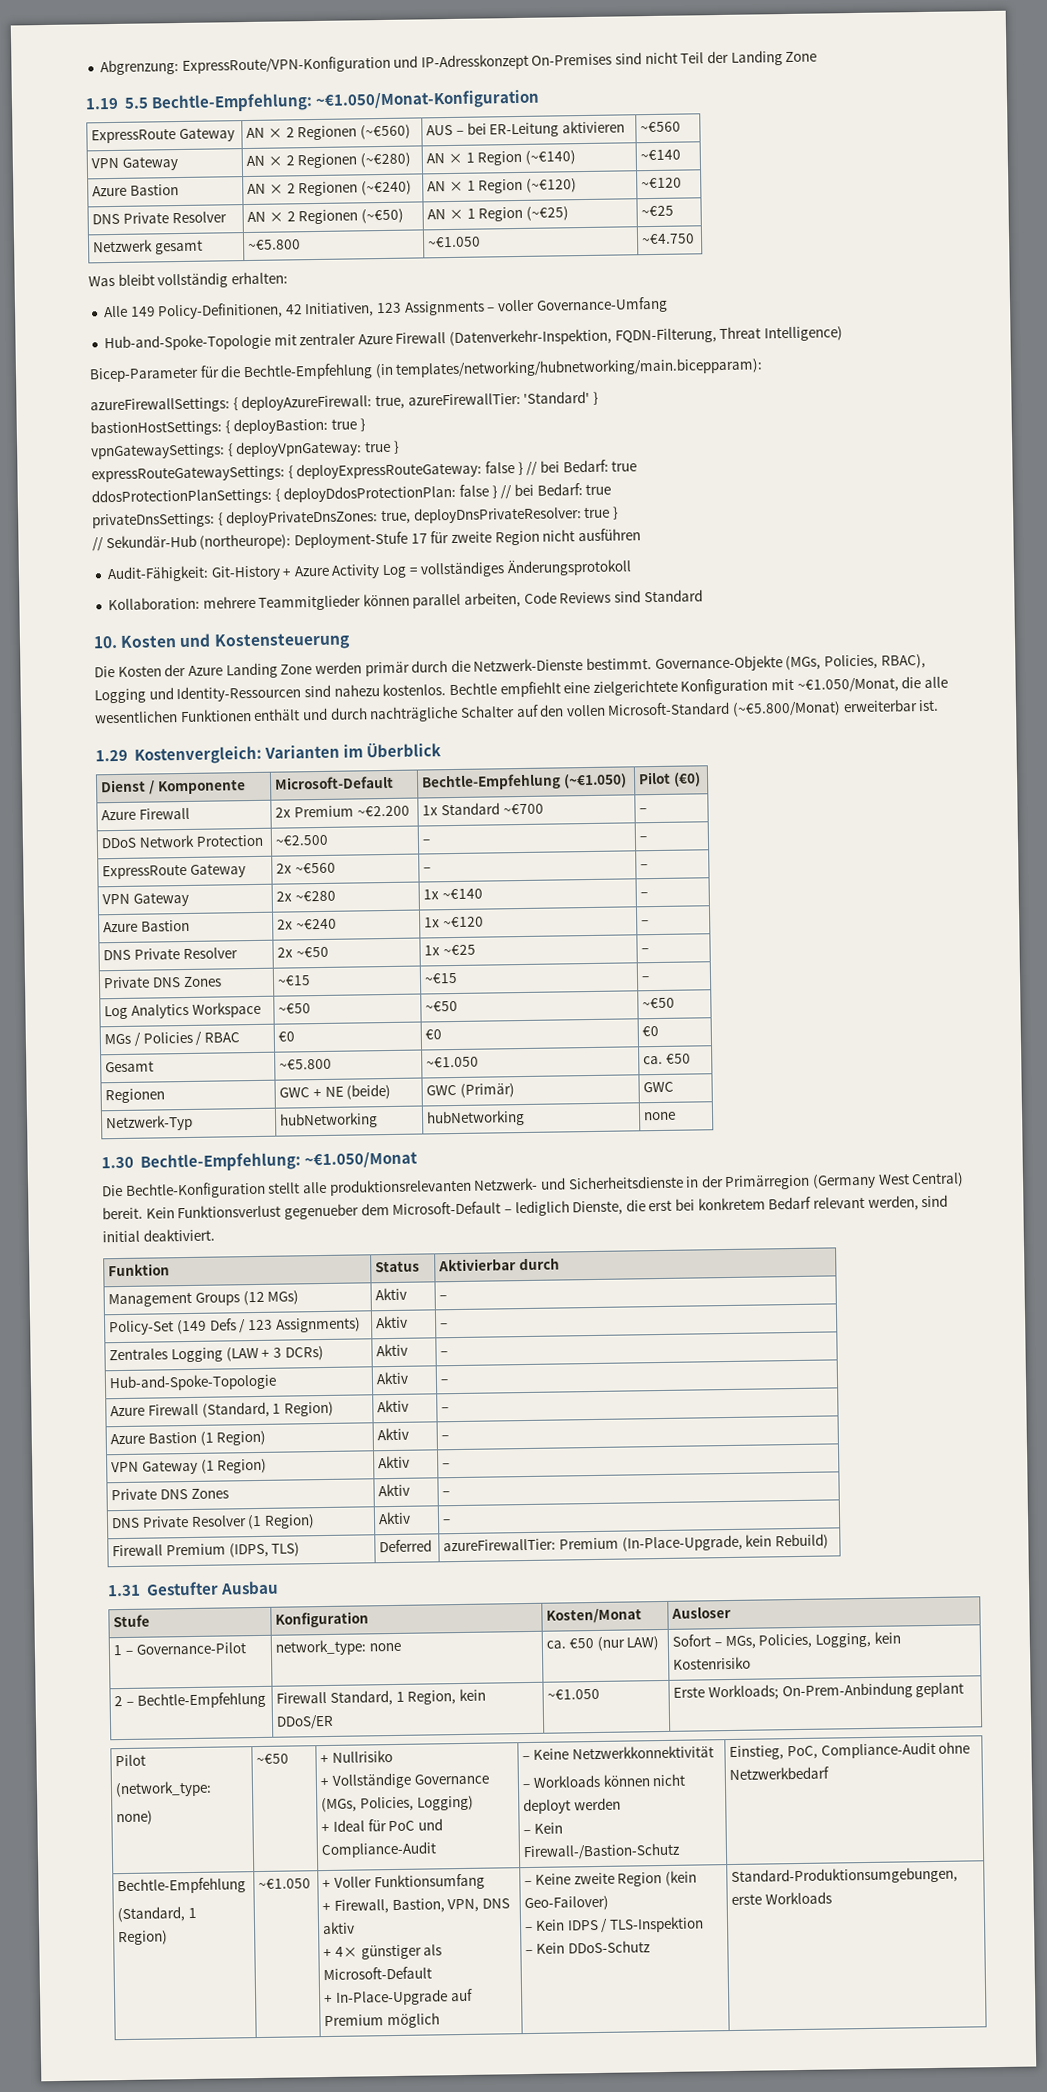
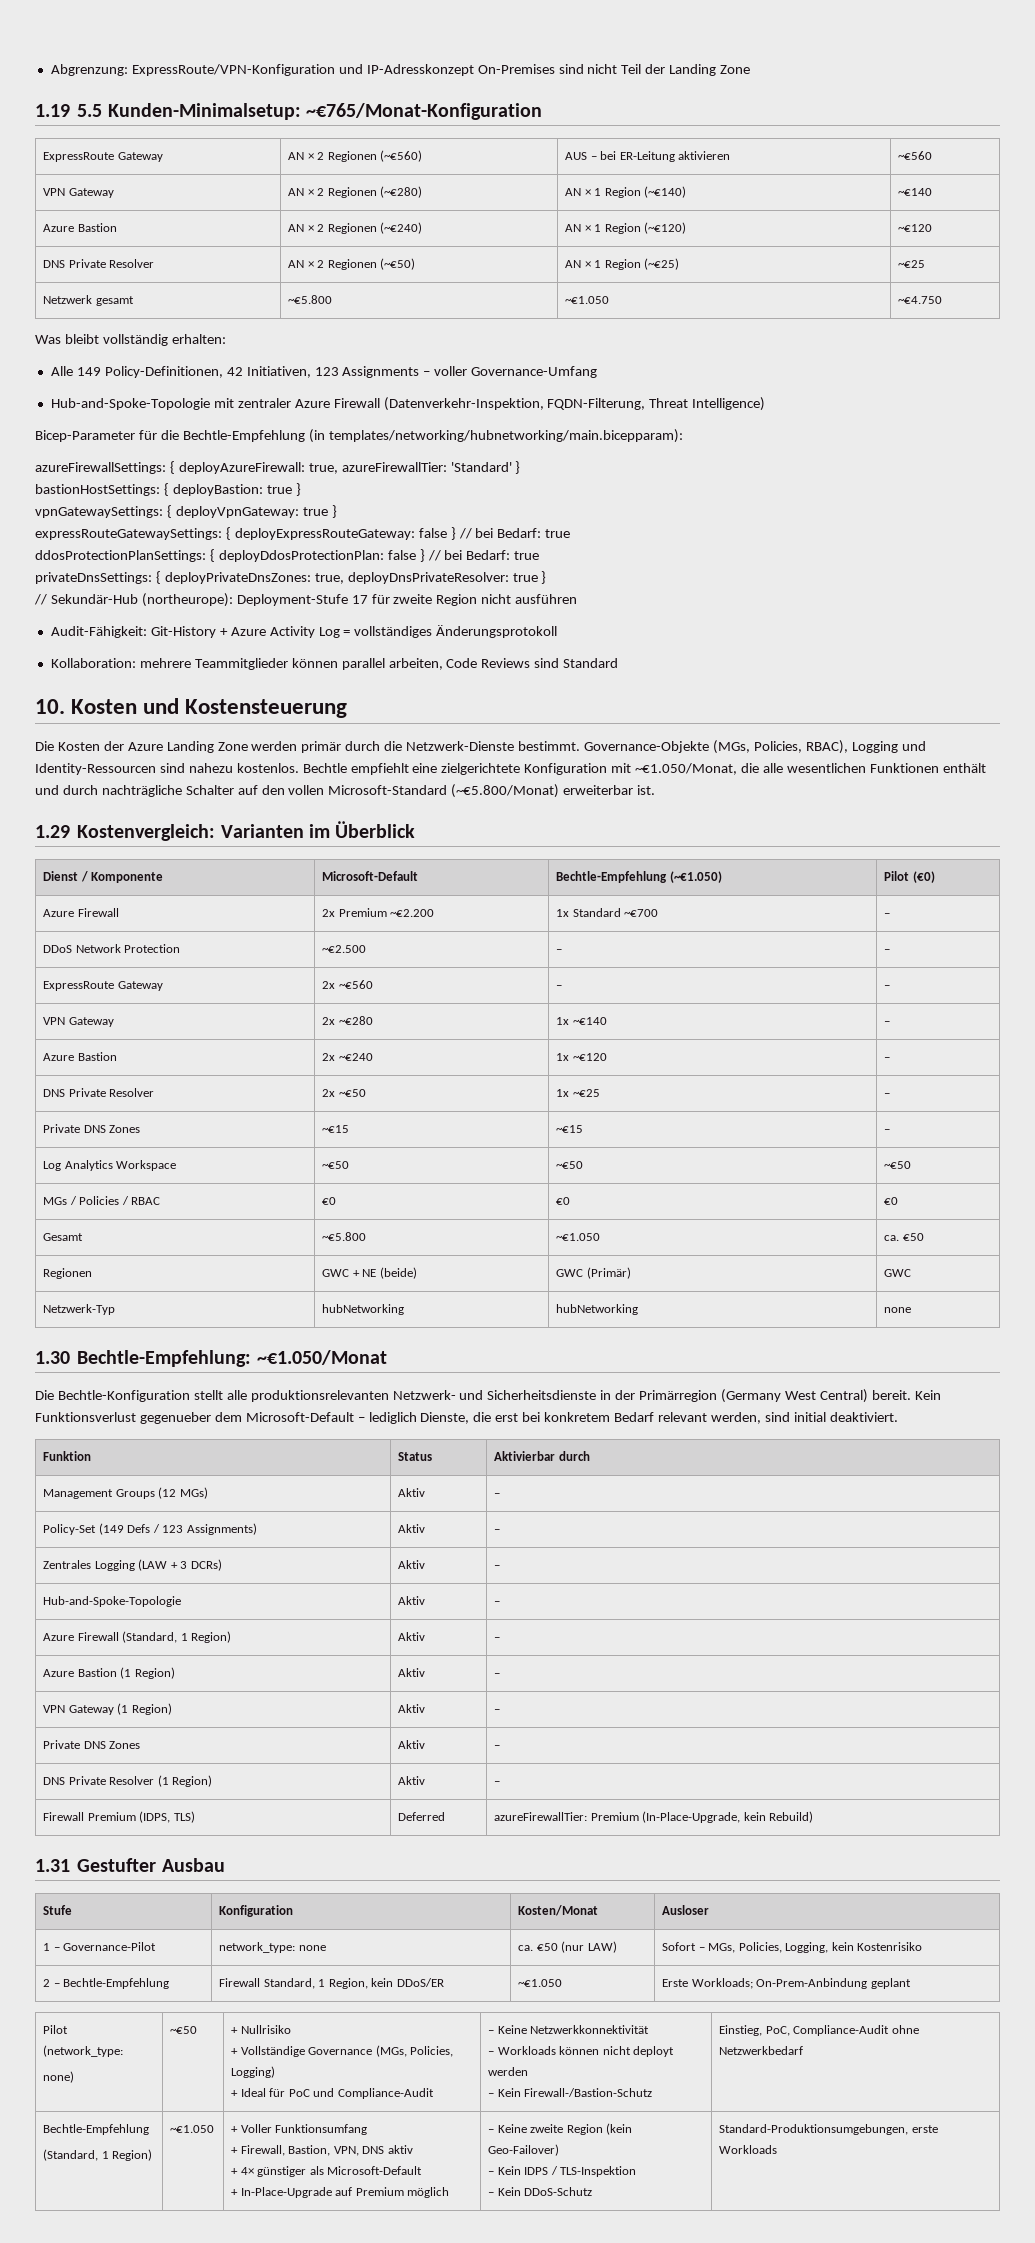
- 1.19 5.5 Bechtle-Empfehlung: ~€1.050/Monat-Konfiguration
+ 1.19 5.5 Kunden-Minimalsetup: ~€765/Monat-Konfiguration

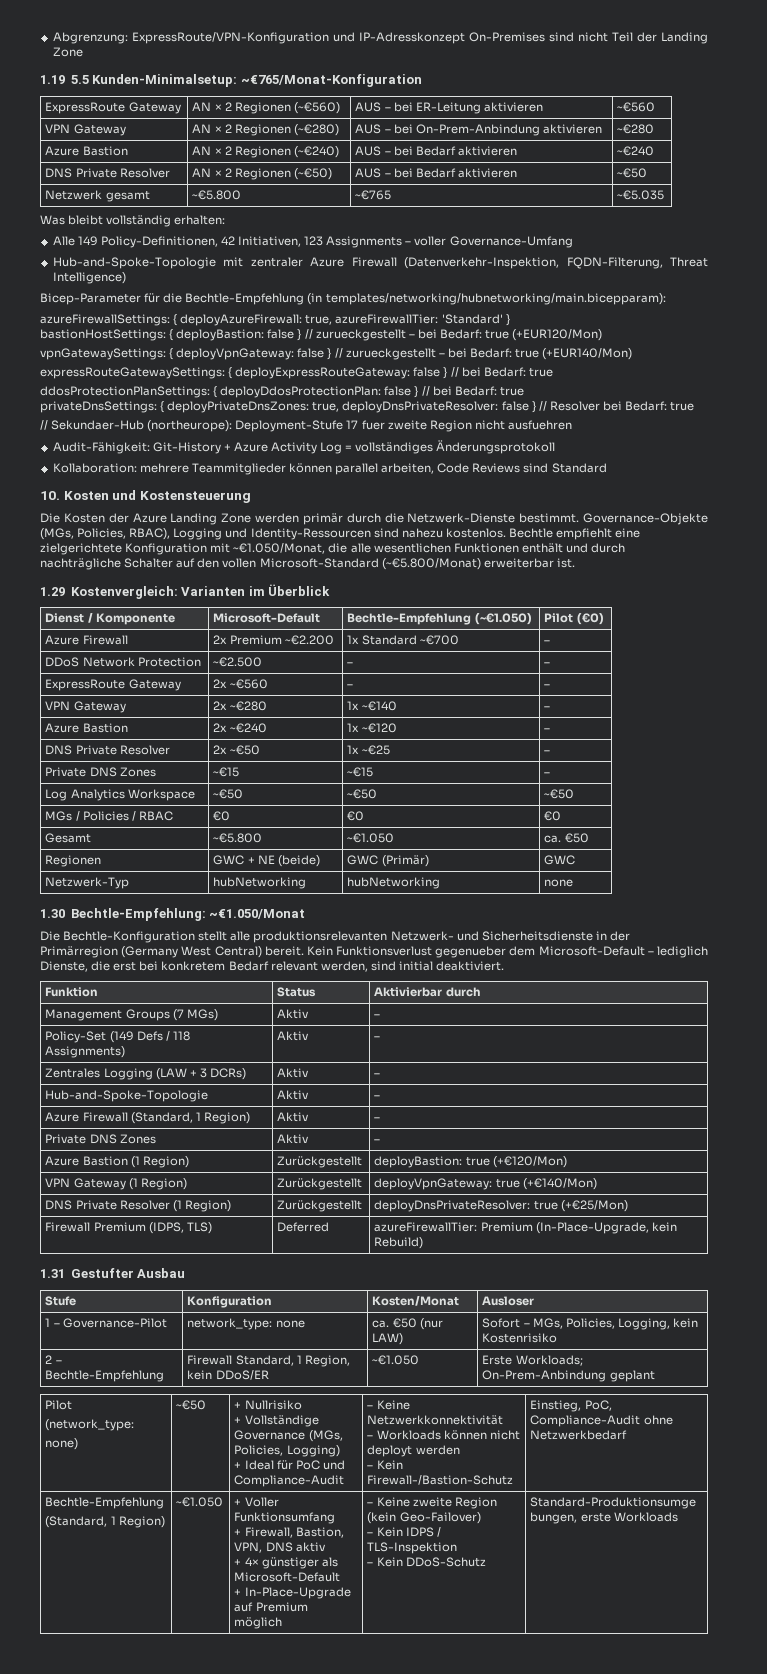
- VPN Gateway | AN × 2 Regionen (~€280) | AN × 1 Region (~€140) | ~€140
+ VPN Gateway | AN × 2 Regionen (~€280) | AUS – bei On-Prem-Anbindung aktivieren | ~€280
- Azure Bastion | AN × 2 Regionen (~€240) | AN × 1 Region (~€120) | ~€120
+ Azure Bastion | AN × 2 Regionen (~€240) | AUS – bei Bedarf aktivieren | ~€240
- DNS Private Resolver | AN × 2 Regionen (~€50) | AN × 1 Region (~€25) | ~€25
+ DNS Private Resolver | AN × 2 Regionen (~€50) | AUS – bei Bedarf aktivieren | ~€50
- Netzwerk gesamt | ~€5.800 | ~€1.050 | ~€4.750
+ Netzwerk gesamt | ~€5.800 | ~€765 | ~€5.035
- bastionHostSettings: { deployBastion: true }
- vpnGatewaySettings: { deployVpnGateway: true }
+ bastionHostSettings: { deployBastion: false } // zurueckgestellt – bei Bedarf: true (+EUR120/Mon)
+ vpnGatewaySettings: { deployVpnGateway: false } // zurueckgestellt – bei Bedarf: true (+EUR140/Mon)
- privateDnsSettings: { deployPrivateDnsZones: true, deployDnsPrivateResolver: true }
- // Sekundär-Hub (northeurope): Deployment-Stufe 17 für zweite Region nicht ausführen
+ privateDnsSettings: { deployPrivateDnsZones: true, deployDnsPrivateResolver: false } // Resolver bei Bedarf: true
+ // Sekundaer-Hub (northeurope): Deployment-Stufe 17 fuer zweite Region nicht ausfuehren
- Management Groups (12 MGs) | Aktiv | –
+ Management Groups (7 MGs) | Aktiv | –
- Policy-Set (149 Defs / 123 Assignments) | Aktiv | –
+ Policy-Set (149 Defs / 118 Assignments) | Aktiv | –
- Azure Bastion (1 Region) | Aktiv | –
- VPN Gateway (1 Region) | Aktiv | –
+ Azure Bastion (1 Region) | Zurückgestellt | deployBastion: true (+€120/Mon)
+ VPN Gateway (1 Region) | Zurückgestellt | deployVpnGateway: true (+€140/Mon)
- DNS Private Resolver (1 Region) | Aktiv | –
+ DNS Private Resolver (1 Region) | Zurückgestellt | deployDnsPrivateResolver: true (+€25/Mon)

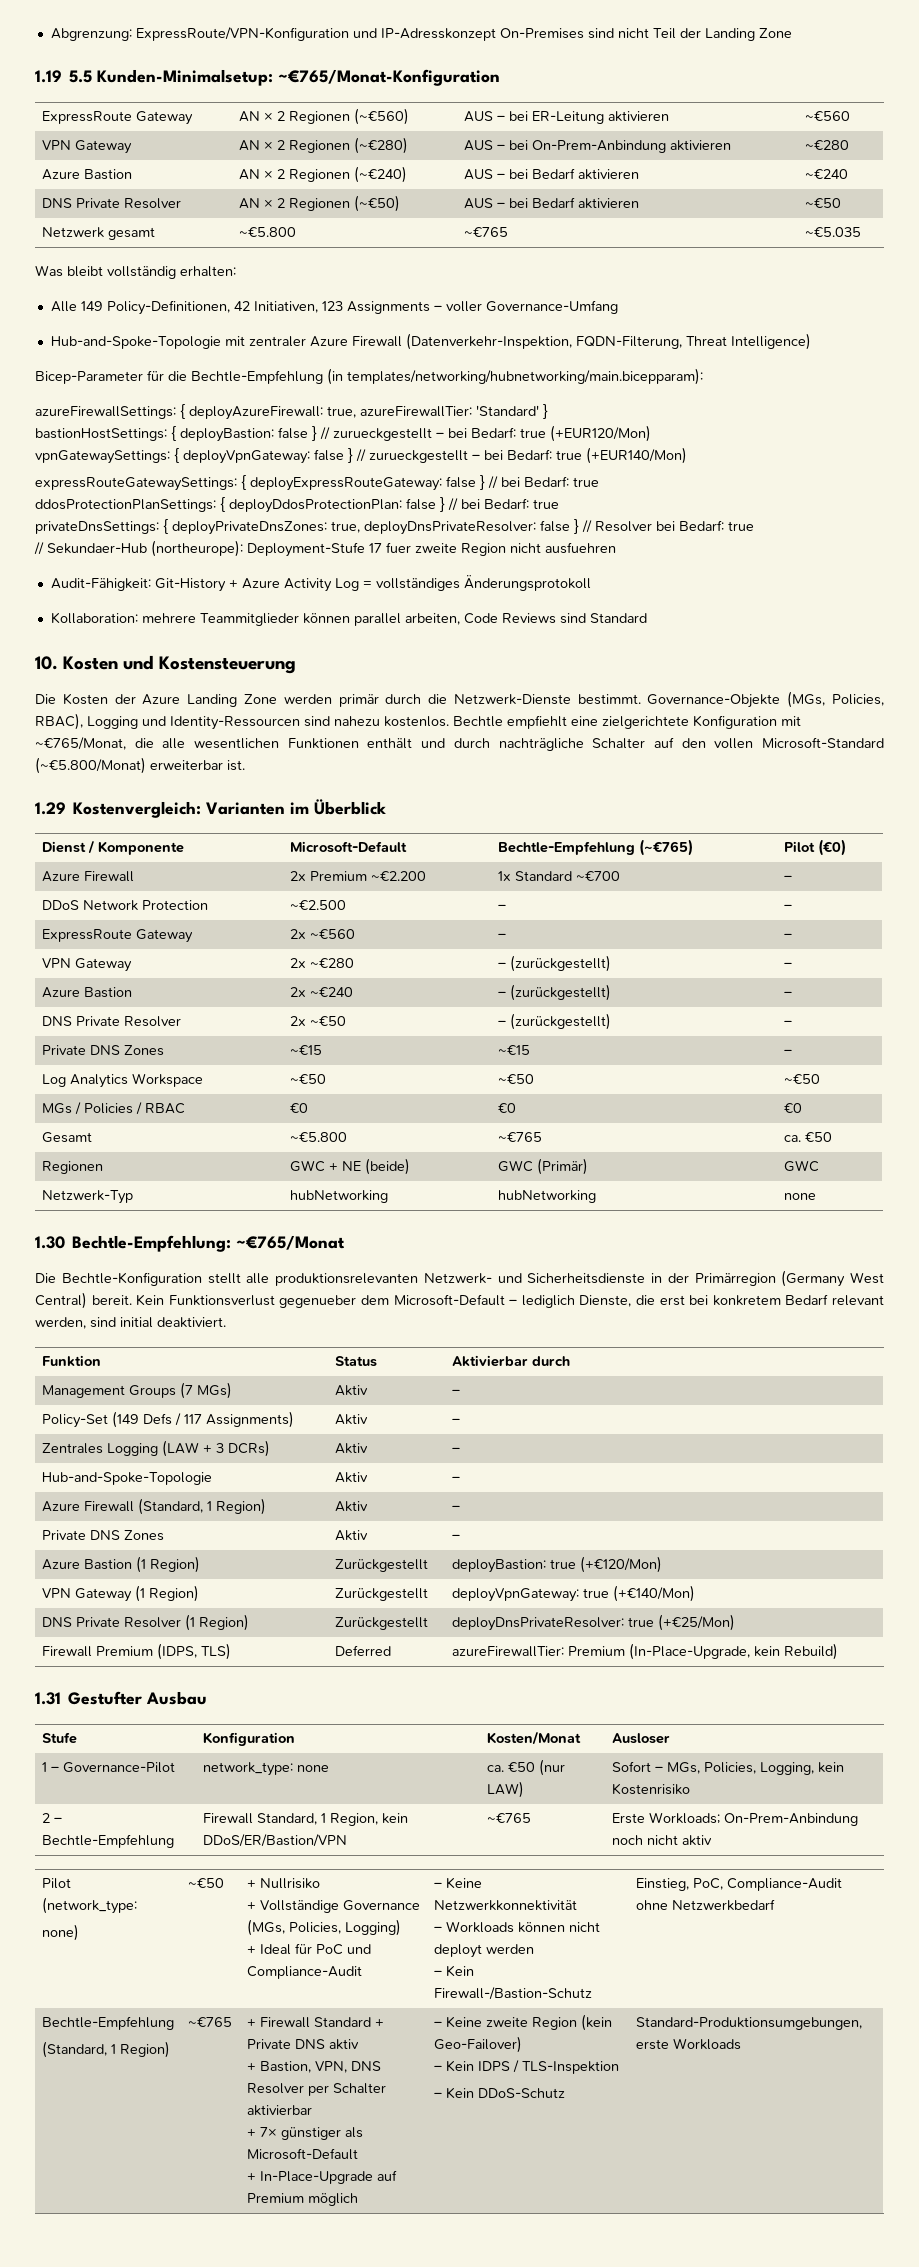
- Bechtle empfiehlt eine zielgerichtete Konfiguration mit ~€1.050/Monat, die alle wesentlichen Funktionen enthält und durch nachträgliche Schalter auf den vollen Microsoft-Standard (~€5.800/Monat) erweiterbar ist.
+ Bechtle empfiehlt eine zielgerichtete Konfiguration mit ~€765/Monat, die alle wesentlichen Funktionen enthält und durch nachträgliche Schalter auf den vollen Microsoft-Standard (~€5.800/Monat) erweiterbar ist.
- Dienst / Komponente | Microsoft-Default | Bechtle-Empfehlung (~€1.050) | Pilot (€0)
+ Dienst / Komponente | Microsoft-Default | Bechtle-Empfehlung (~€765) | Pilot (€0)
- VPN Gateway | 2x ~€280 | 1x ~€140 | –
+ VPN Gateway | 2x ~€280 | – (zurückgestellt) | –
- Azure Bastion | 2x ~€240 | 1x ~€120 | –
+ Azure Bastion | 2x ~€240 | – (zurückgestellt) | –
- DNS Private Resolver | 2x ~€50 | 1x ~€25 | –
+ DNS Private Resolver | 2x ~€50 | – (zurückgestellt) | –
- Gesamt | ~€5.800 | ~€1.050 | ca. €50
+ Gesamt | ~€5.800 | ~€765 | ca. €50
- 1.30 Bechtle-Empfehlung: ~€1.050/Monat
+ 1.30 Bechtle-Empfehlung: ~€765/Monat
- Policy-Set (149 Defs / 118 Assignments) | Aktiv | –
+ Policy-Set (149 Defs / 117 Assignments) | Aktiv | –
- 2 – Bechtle-Empfehlung | Firewall Standard, 1 Region, kein DDoS/ER | ~€1.050 | Erste Workloads; On-Prem-Anbindung geplant
+ 2 – Bechtle-Empfehlung | Firewall Standard, 1 Region, kein DDoS/ER/Bastion/VPN | ~€765 | Erste Workloads; On-Prem-Anbindung noch nicht aktiv
- ~€1.050 | + Voller Funktionsumfang
- + Firewall, Bastion, VPN, DNS aktiv
- + 4× günstiger als Microsoft-Default
+ ~€765 | + Firewall Standard + Private DNS aktiv
+ + Bastion, VPN, DNS Resolver per Schalter aktivierbar
+ + 7× günstiger als Microsoft-Default

